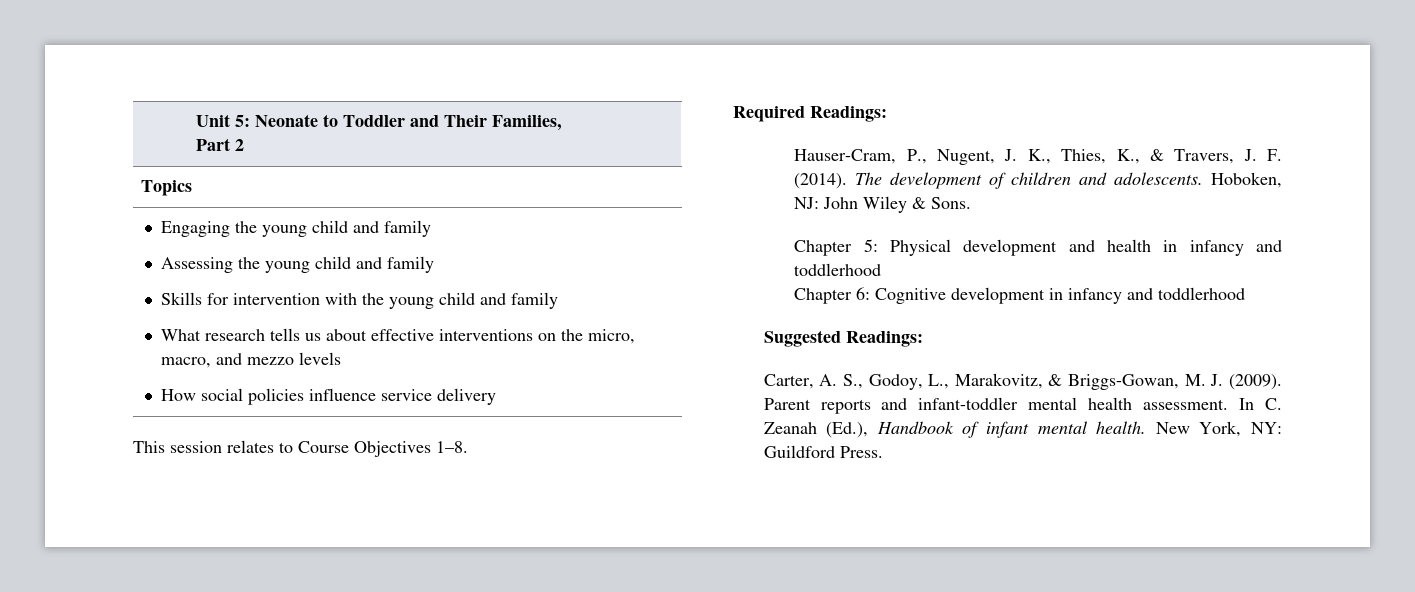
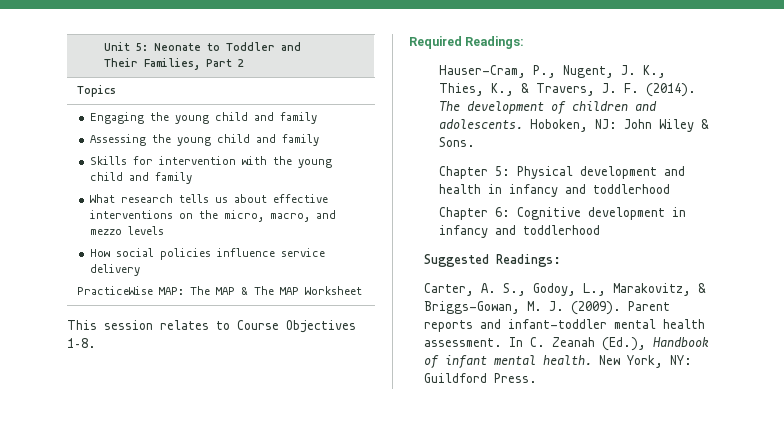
+ PracticeWise MAP: The MAP & The MAP Worksheet

